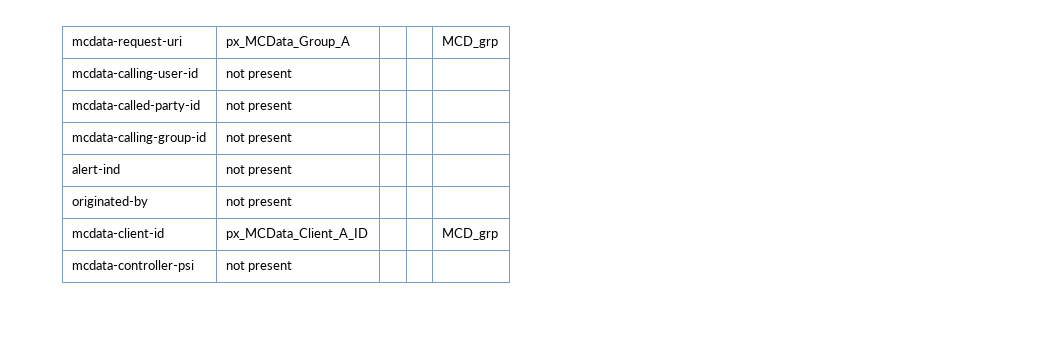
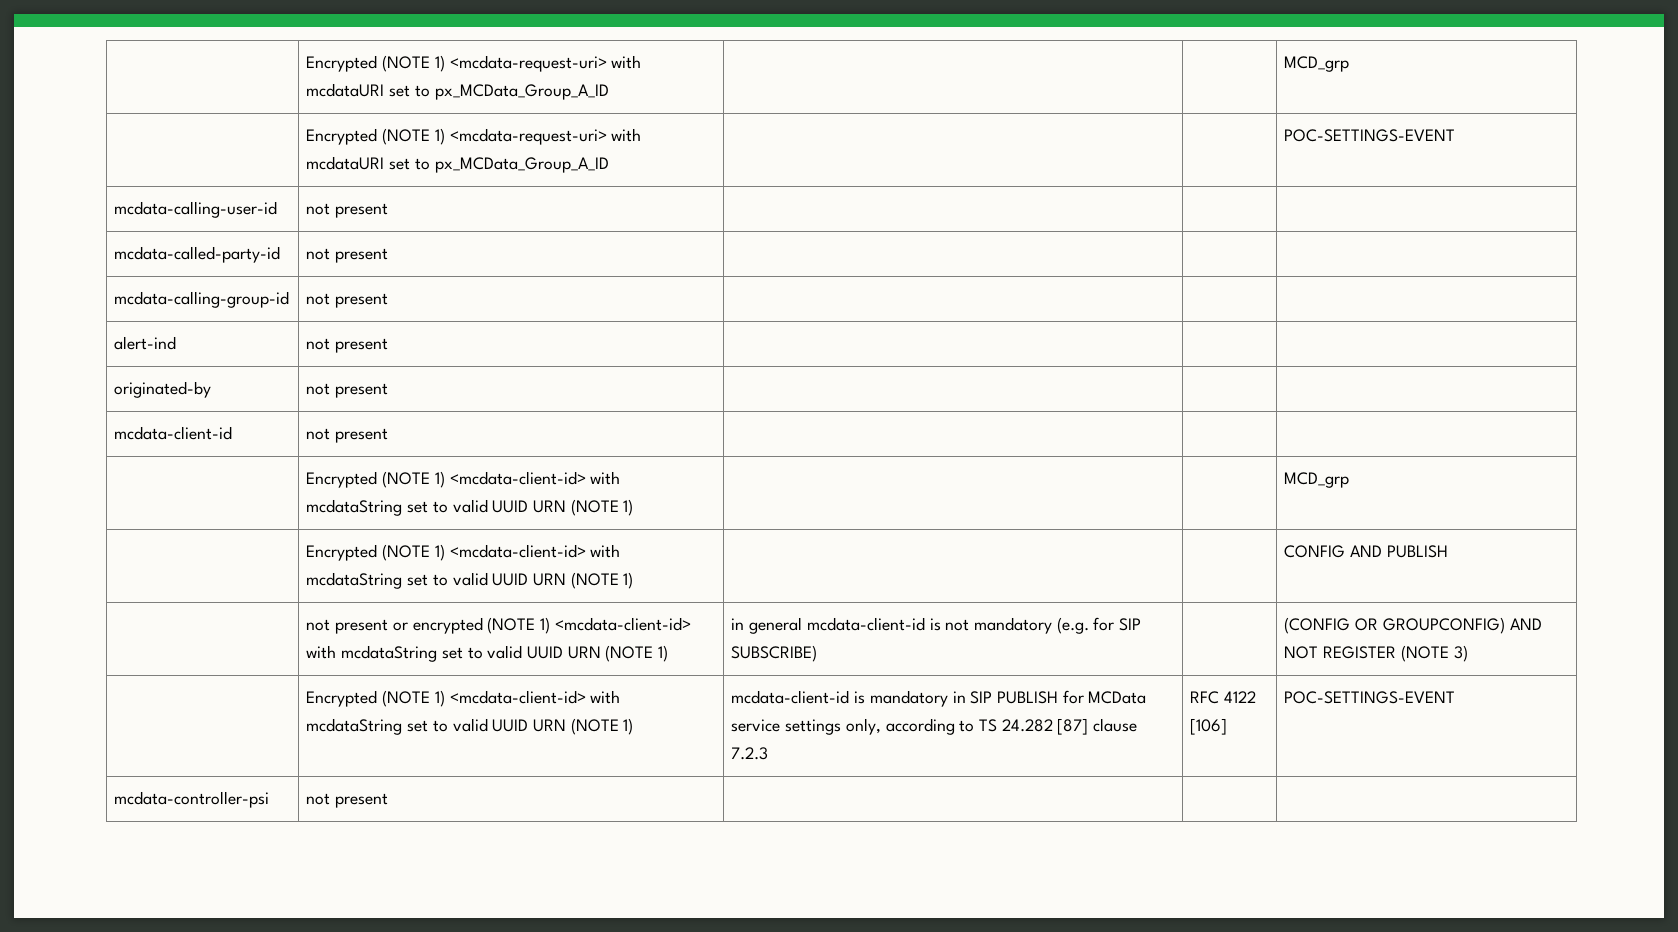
- mcdata-request-uri | px_MCData_Group_A | | | MCD_grp
+ | Encrypted (NOTE 1) <mcdata-request-uri> with mcdataURI set to px_MCData_Group_A_ID | | | MCD_grp
+ | Encrypted (NOTE 1) <mcdata-request-uri> with mcdataURI set to px_MCData_Group_A_ID | | | POC-SETTINGS-EVENT
- mcdata-client-id | px_MCData_Client_A_ID | | | MCD_grp
+ mcdata-client-id | not present | | |
+ | Encrypted (NOTE 1) <mcdata-client-id> with mcdataString set to valid UUID URN (NOTE 1) | | | MCD_grp
+ | Encrypted (NOTE 1) <mcdata-client-id> with mcdataString set to valid UUID URN (NOTE 1) | | | CONFIG AND PUBLISH
+ | not present or encrypted (NOTE 1) <mcdata-client-id> with mcdataString set to valid UUID URN (NOTE 1) | in general mcdata-client-id is not mandatory (e.g. for SIP SUBSCRIBE) | | (CONFIG OR GROUPCONFIG) AND NOT REGISTER (NOTE 3)
+ | Encrypted (NOTE 1) <mcdata-client-id> with mcdataString set to valid UUID URN (NOTE 1) | mcdata-client-id is mandatory in SIP PUBLISH for MCData service settings only, according to TS 24.282 [87] clause 7.2.3 | RFC 4122 [106] | POC-SETTINGS-EVENT

